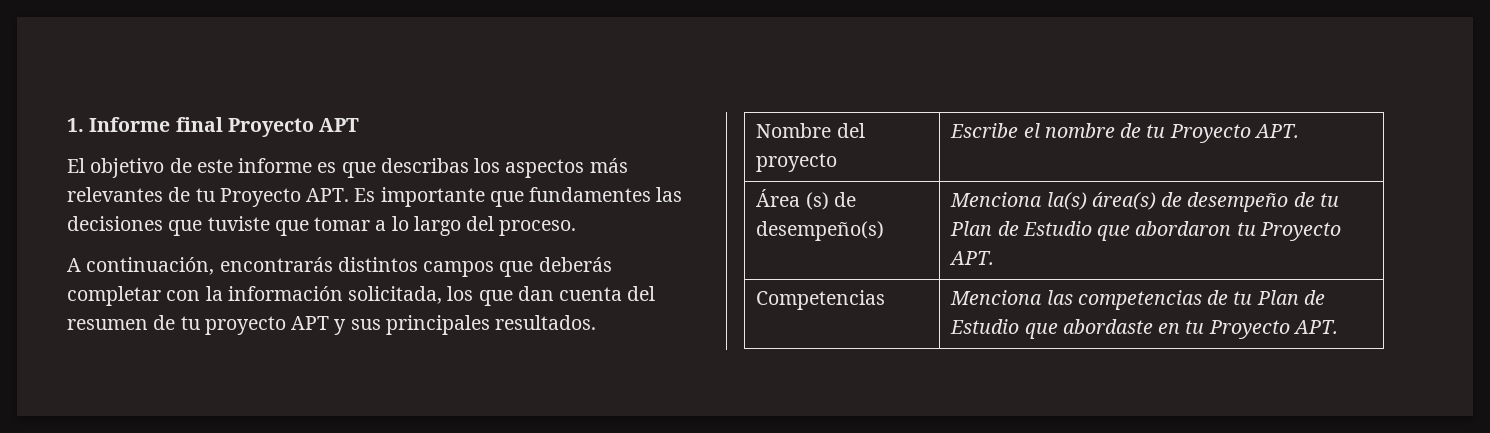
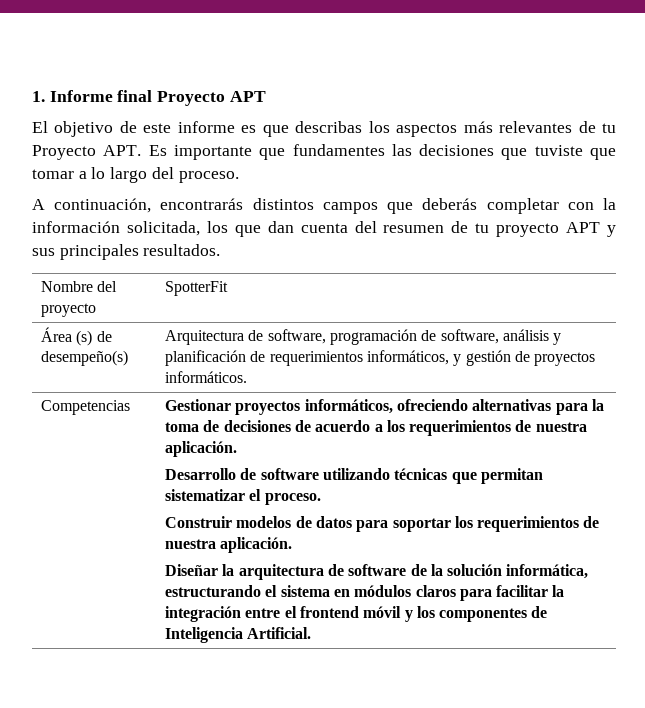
- Nombre del proyecto | Escribe el nombre de tu Proyecto APT.
- Área (s) de desempeño(s) | Menciona la(s) área(s) de desempeño de tu Plan de Estudio que abordaron tu Proyecto APT.
- Competencias | Menciona las competencias de tu Plan de Estudio que abordaste en tu Proyecto APT.
+ Nombre del proyecto | SpotterFit
+ Área (s) de desempeño(s) | Arquitectura de software, programación de software, análisis y planificación de requerimientos informáticos, y gestión de proyectos informáticos.
+ Competencias | Gestionar proyectos informáticos, ofreciendo alternativas para la toma de decisiones de acuerdo a los requerimientos de nuestra aplicación.
+ Desarrollo de software utilizando técnicas que permitan sistematizar el proceso.
+ Construir modelos de datos para soportar los requerimientos de nuestra aplicación.
+ Diseñar la arquitectura de software de la solución informática, estructurando el sistema en módulos claros para facilitar la integración entre el frontend móvil y los componentes de Inteligencia Artificial.

